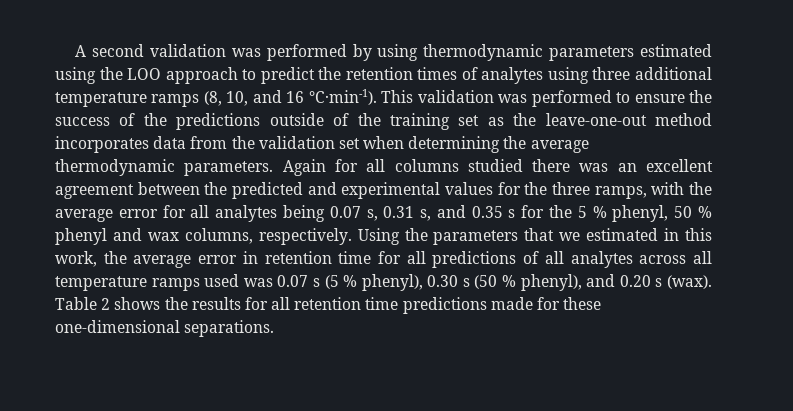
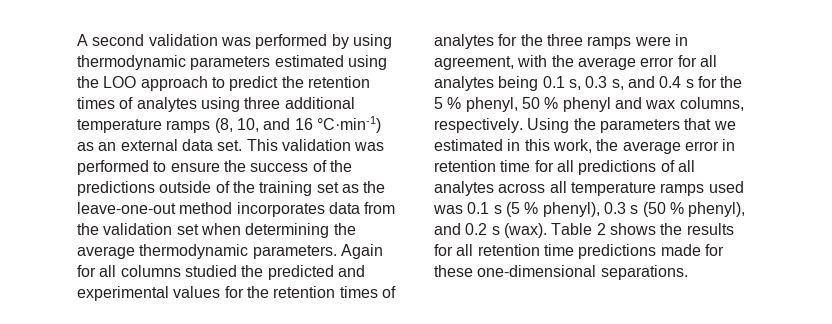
- A second validation was performed by using thermodynamic parameters estimated using the LOO approach to predict the retention times of analytes using three additional temperature ramps (8, 10, and 16 °C·min-1).
+ A second validation was performed by using thermodynamic parameters estimated using the LOO approach to predict the retention times of analytes using three additional temperature ramps (8, 10, and 16 °C·min-1) as an external data set.
- Again for all columns studied there was an excellent agreement between the predicted and experimental values for the three ramps, with the average error for all analytes being 0.07 s, 0.31 s, and 0.35 s for the 5 % phenyl, 50 % phenyl and wax columns, respectively.
+ Again for all columns studied the predicted and experimental values for the retention times of analytes for the three ramps were in agreement, with the average error for all analytes being 0.1 s, 0.3 s, and 0.4 s for the 5 % phenyl, 50 % phenyl and wax columns, respectively.
- Using the parameters that we estimated in this work, the average error in retention time for all predictions of all analytes across all temperature ramps used was 0.07 s (5 % phenyl), 0.30 s (50 % phenyl), and 0.20 s (wax).
+ Using the parameters that we estimated in this work, the average error in retention time for all predictions of all analytes across all temperature ramps used was 0.1 s (5 % phenyl), 0.3 s (50 % phenyl), and 0.2 s (wax).

